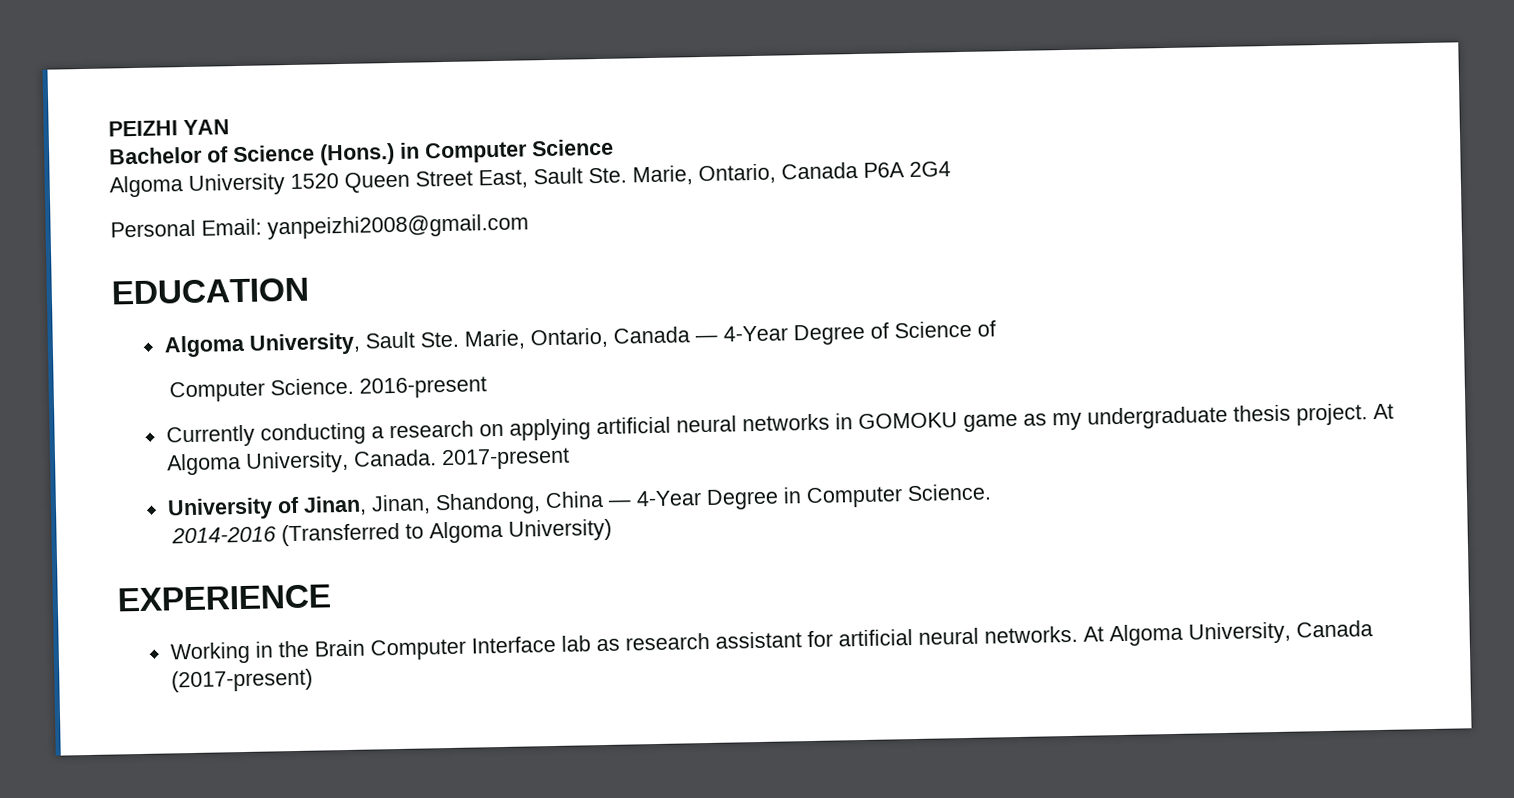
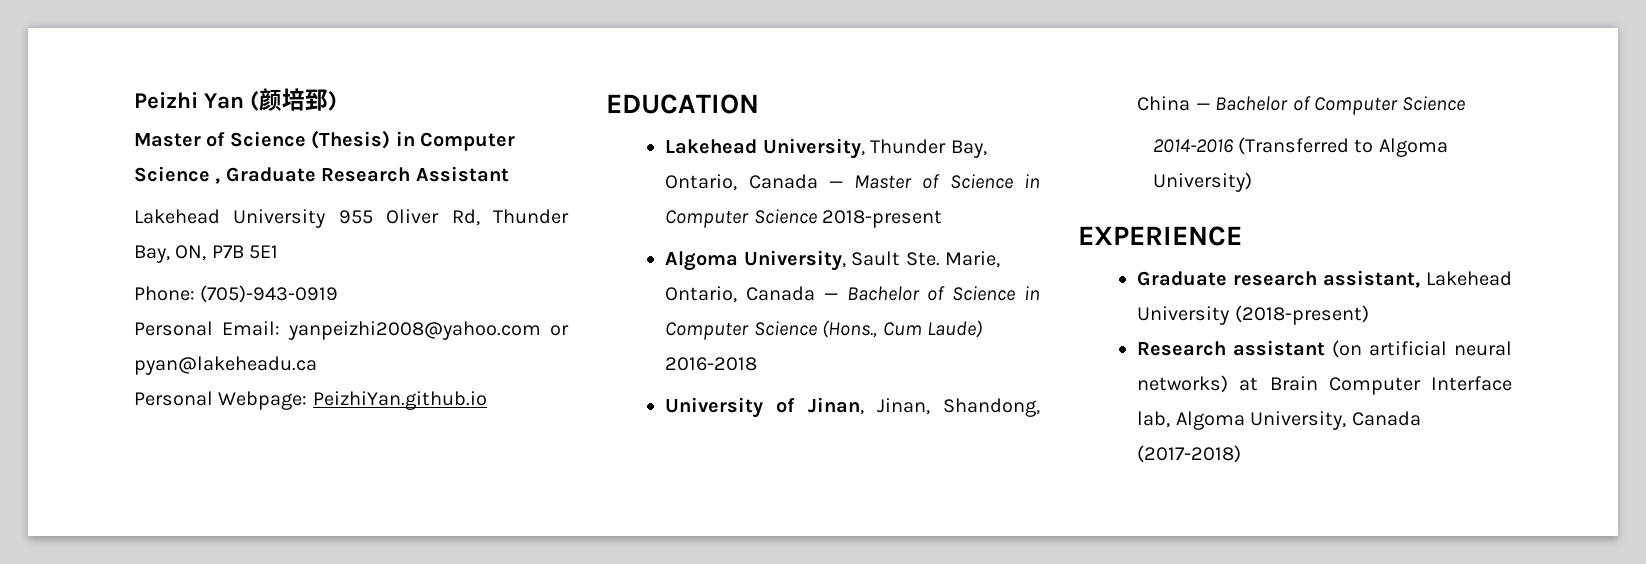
- PEIZHI YAN
- Bachelor of Science (Hons.) in Computer Science
- Algoma University 1520 Queen Street East, Sault Ste. Marie, Ontario, Canada P6A 2G4
- Personal Email: yanpeizhi2008@gmail.com
+ Peizhi Yan (颜培郅)
+ Master of Science (Thesis) in Computer Science , Graduate Research Assistant
+ Lakehead University 955 Oliver Rd, Thunder Bay, ON, P7B 5E1
+ Phone: (705)-943-0919
+ Personal Email: yanpeizhi2008@yahoo.com or pyan@lakeheadu.ca
+ Personal Webpage: PeizhiYan.github.io
  EDUCATION
+ Lakehead University, Thunder Bay, Ontario, Canada — Master of Science in Computer Science 2018-present
- Algoma University, Sault Ste. Marie, Ontario, Canada — 4-Year Degree of Science of
- Computer Science. 2016-present
- Currently conducting a research on applying artificial neural networks in GOMOKU game as my undergraduate thesis project. At Algoma University, Canada. 2017-present
+ Algoma University, Sault Ste. Marie, Ontario, Canada — Bachelor of Science in Computer Science (Hons., Cum Laude) 2016-2018
- University of Jinan, Jinan, Shandong, China — 4-Year Degree in Computer Science.
+ University of Jinan, Jinan, Shandong, China — Bachelor of Computer Science
- Working in the Brain Computer Interface lab as research assistant for artificial neural networks. At Algoma University, Canada (2017-present)
+ Graduate research assistant, Lakehead University (2018-present)
+ Research assistant (on artificial neural networks) at Brain Computer Interface lab, Algoma University, Canada (2017-2018)

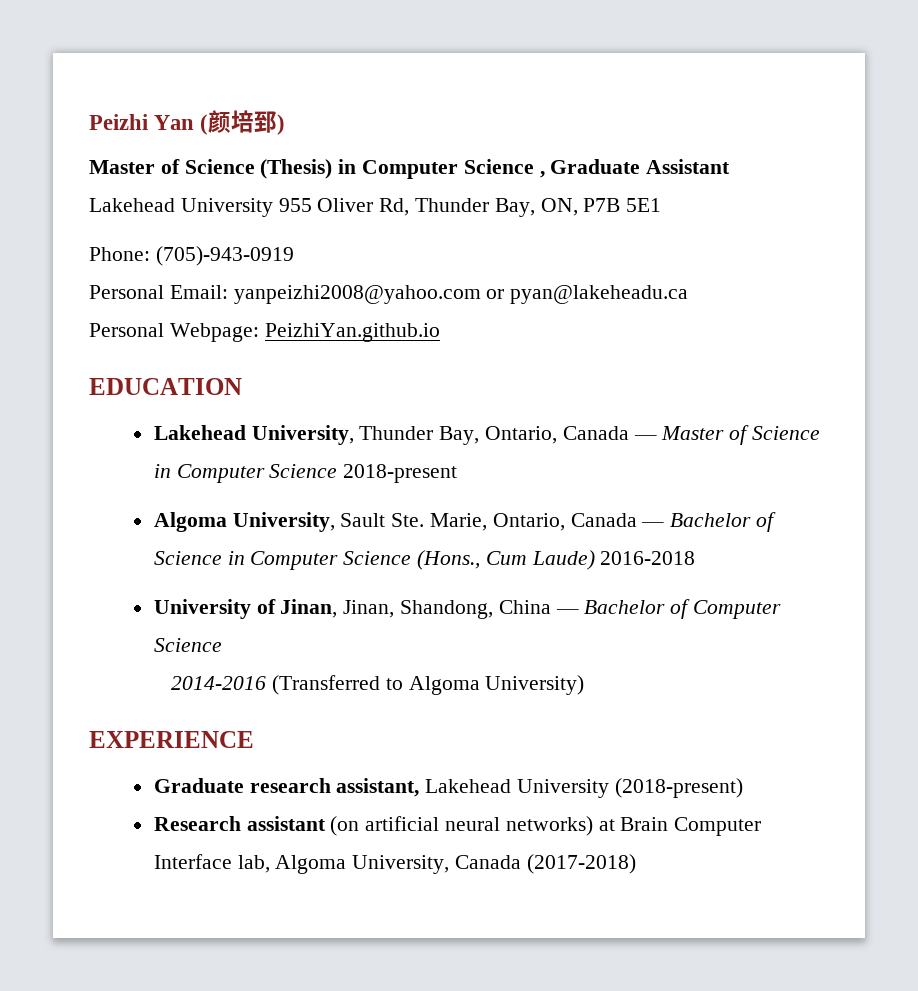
- Master of Science (Thesis) in Computer Science , Graduate Research Assistant
+ Master of Science (Thesis) in Computer Science , Graduate Assistant

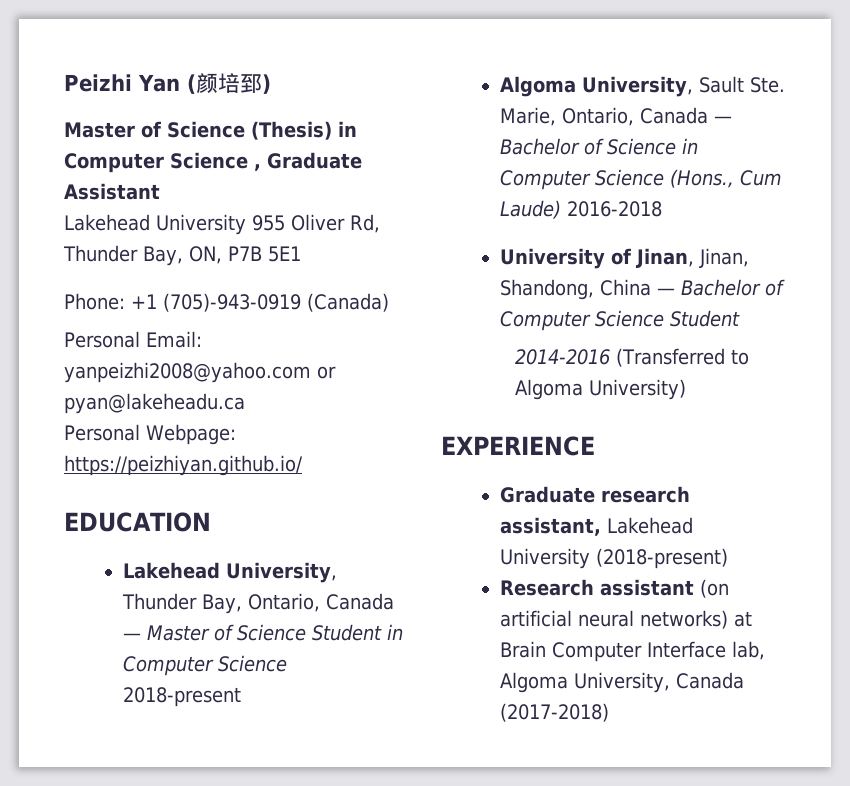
- Phone: (705)-943-0919
+ Phone: +1 (705)-943-0919 (Canada)
- Personal Webpage: PeizhiYan.github.io
+ Personal Webpage: https://peizhiyan.github.io/
- Lakehead University, Thunder Bay, Ontario, Canada — Master of Science in Computer Science 2018-present
+ Lakehead University, Thunder Bay, Ontario, Canada — Master of Science Student in Computer Science 2018-present
- University of Jinan, Jinan, Shandong, China — Bachelor of Computer Science
+ University of Jinan, Jinan, Shandong, China — Bachelor of Computer Science Student

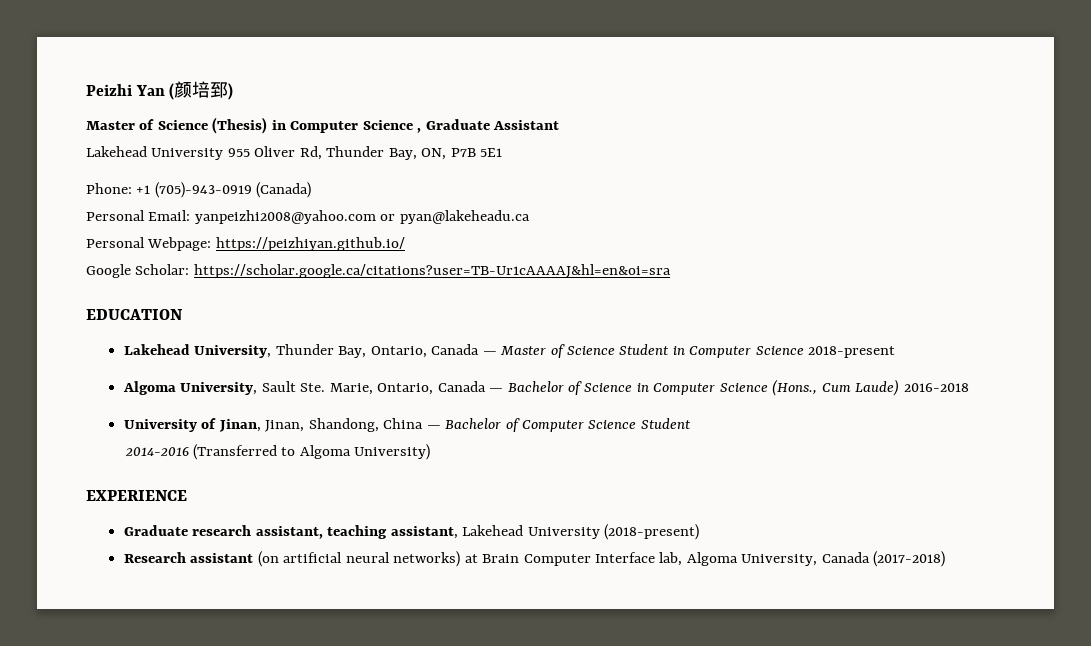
+ Google Scholar: https://scholar.google.ca/citations?user=TB-Ur1cAAAAJ&hl=en&oi=sra
- Graduate research assistant, Lakehead University (2018-present)
+ Graduate research assistant, teaching assistant, Lakehead University (2018-present)

